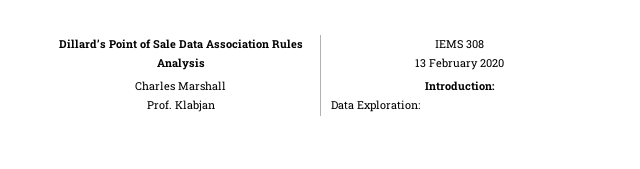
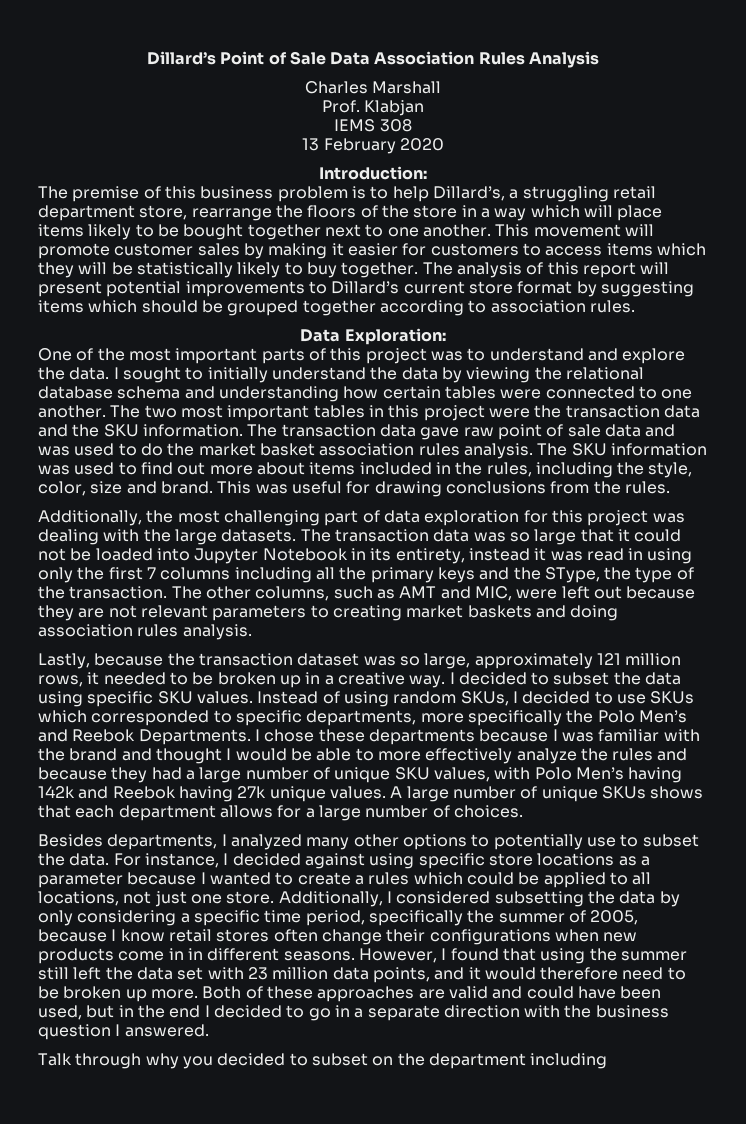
+ The premise of this business problem is to help Dillard’s, a struggling retail department store, rearrange the floors of the store in a way which will place items likely to be bought together next to one another. This movement will promote customer sales by making it easier for customers to access items which they will be statistically likely to buy together. The analysis of this report will present potential improvements to Dillard’s current store format by suggesting items which should be grouped together according to association rules.
  Data Exploration:
+ One of the most important parts of this project was to understand and explore the data. I sought to initially understand the data by viewing the relational database schema and understanding how certain tables were connected to one another. The two most important tables in this project were the transaction data and the SKU information. The transaction data gave raw point of sale data and was used to do the market basket association rules analysis. The SKU information was used to find out more about items included in the rules, including the style, color, size and brand. This was useful for drawing conclusions from the rules.
+ Additionally, the most challenging part of data exploration for this project was dealing with the large datasets. The transaction data was so large that it could not be loaded into Jupyter Notebook in its entirety, instead it was read in using only the first 7 columns including all the primary keys and the SType, the type of the transaction. The other columns, such as AMT and MIC, were left out because they are not relevant parameters to creating market baskets and doing association rules analysis.
+ Lastly, because the transaction dataset was so large, approximately 121 million rows, it needed to be broken up in a creative way. I decided to subset the data using specific SKU values. Instead of using random SKUs, I decided to use SKUs which corresponded to specific departments, more specifically the Polo Men’s and Reebok Departments. I chose these departments because I was familiar with the brand and thought I would be able to more effectively analyze the rules and because they had a large number of unique SKU values, with Polo Men’s having 142k and Reebok having 27k unique values. A large number of unique SKUs shows that each department allows for a large number of choices.
+ Besides departments, I analyzed many other options to potentially use to subset the data. For instance, I decided against using specific store locations as a parameter because I wanted to create a rules which could be applied to all locations, not just one store. Additionally, I considered subsetting the data by only considering a specific time period, specifically the summer of 2005, because I know retail stores often change their configurations when new products come in in different seasons. However, I found that using the summer still left the data set with 23 million data points, and it would therefore need to be broken up more. Both of these approaches are valid and could have been used, but in the end I decided to go in a separate direction with the business question I answered.
+ Talk through why you decided to subset on the department including

